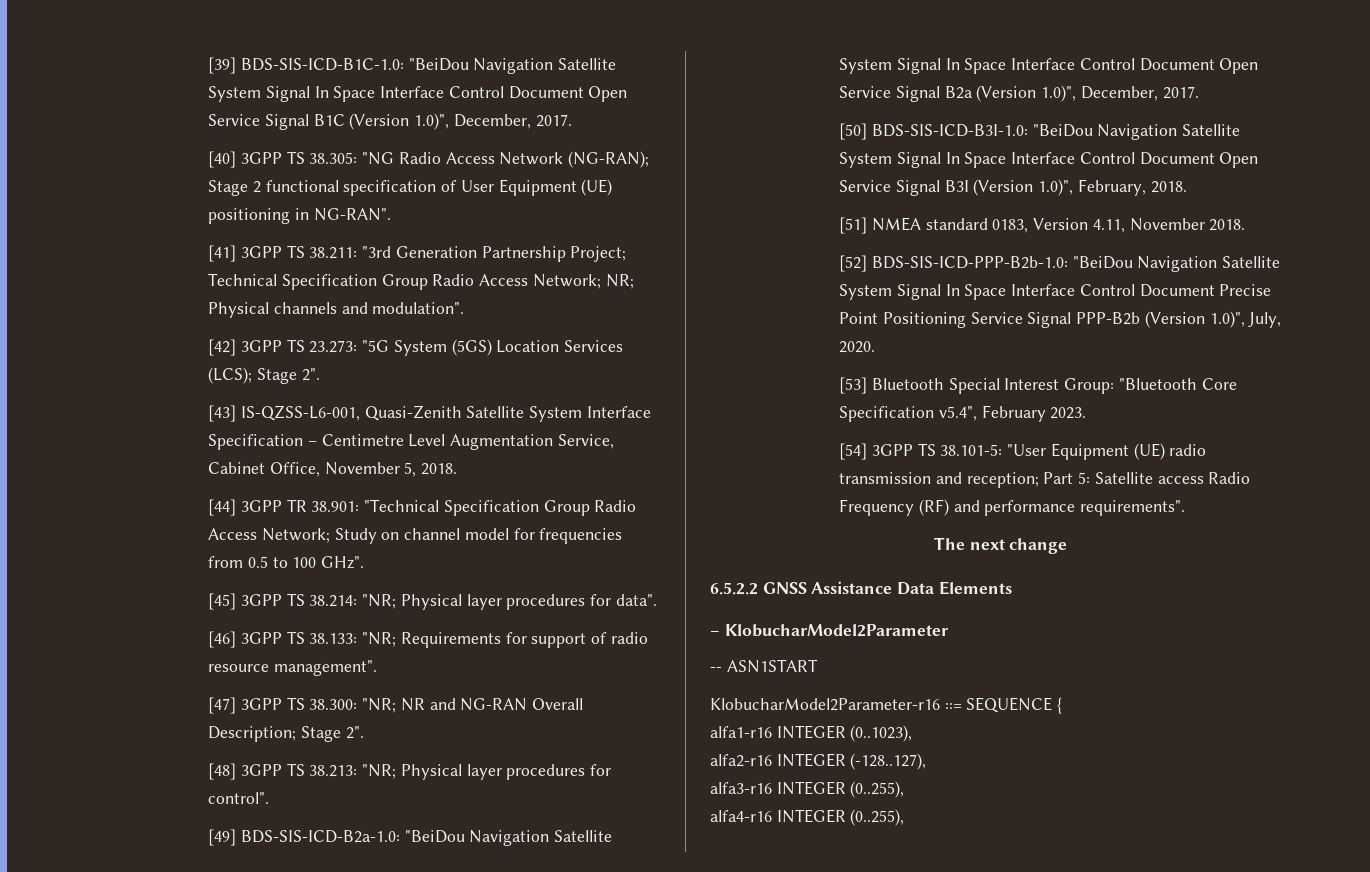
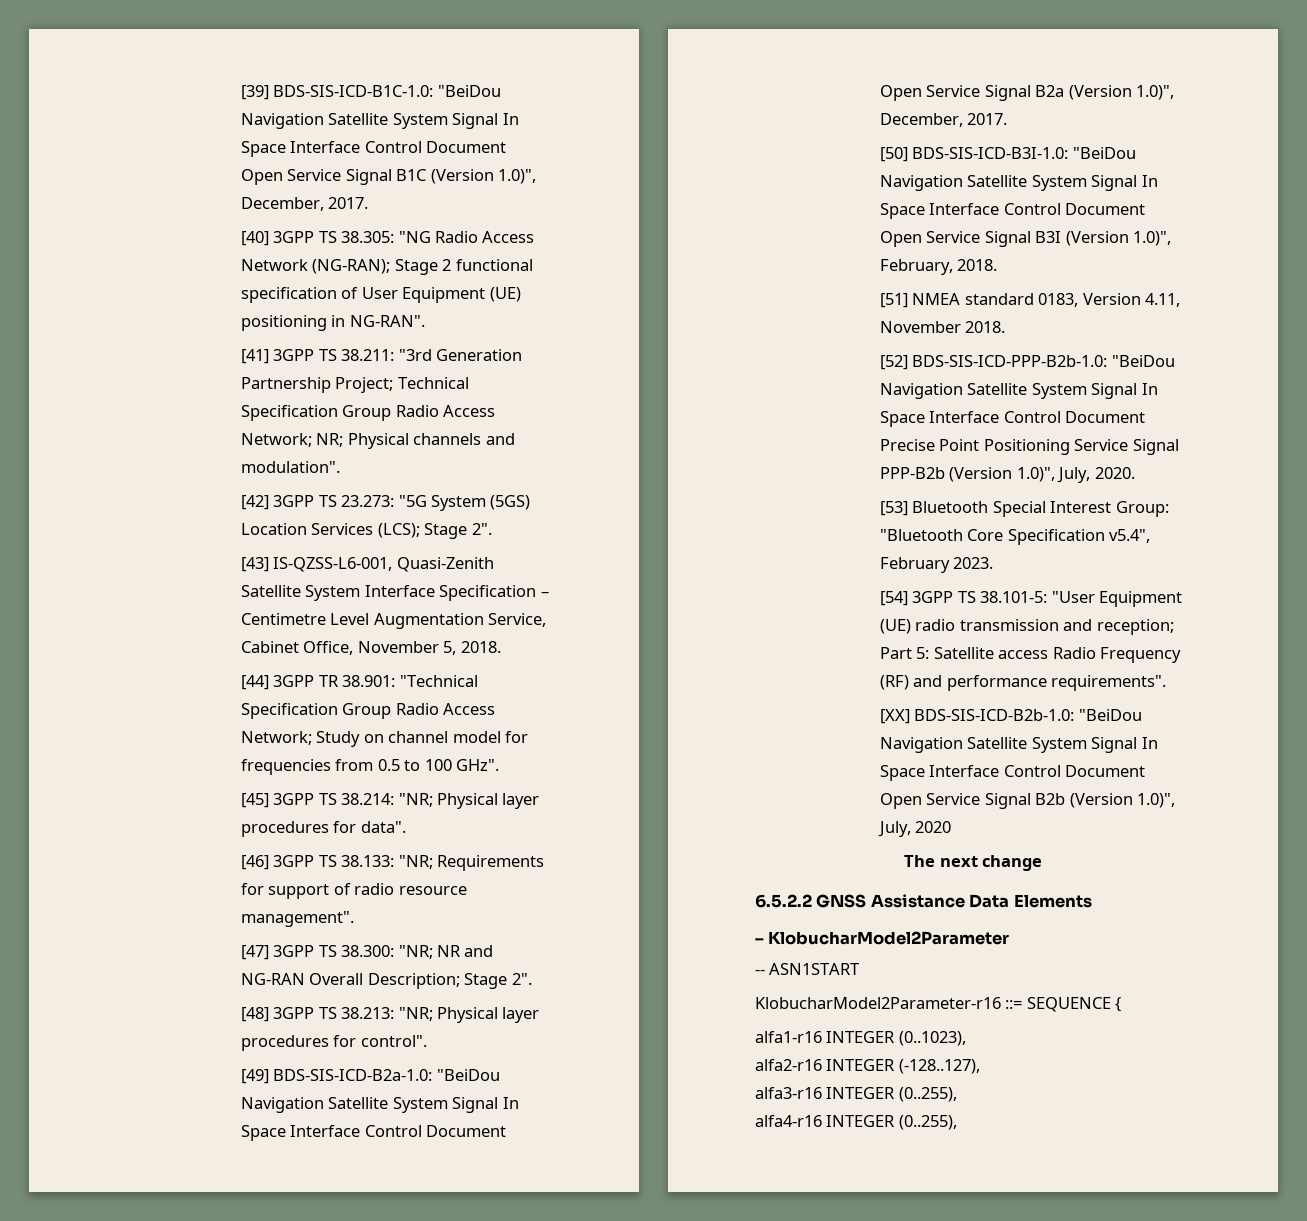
+ [XX] BDS-SIS-ICD-B2b-1.0: "BeiDou Navigation Satellite System Signal In Space Interface Control Document Open Service Signal B2b (Version 1.0)", July, 2020

